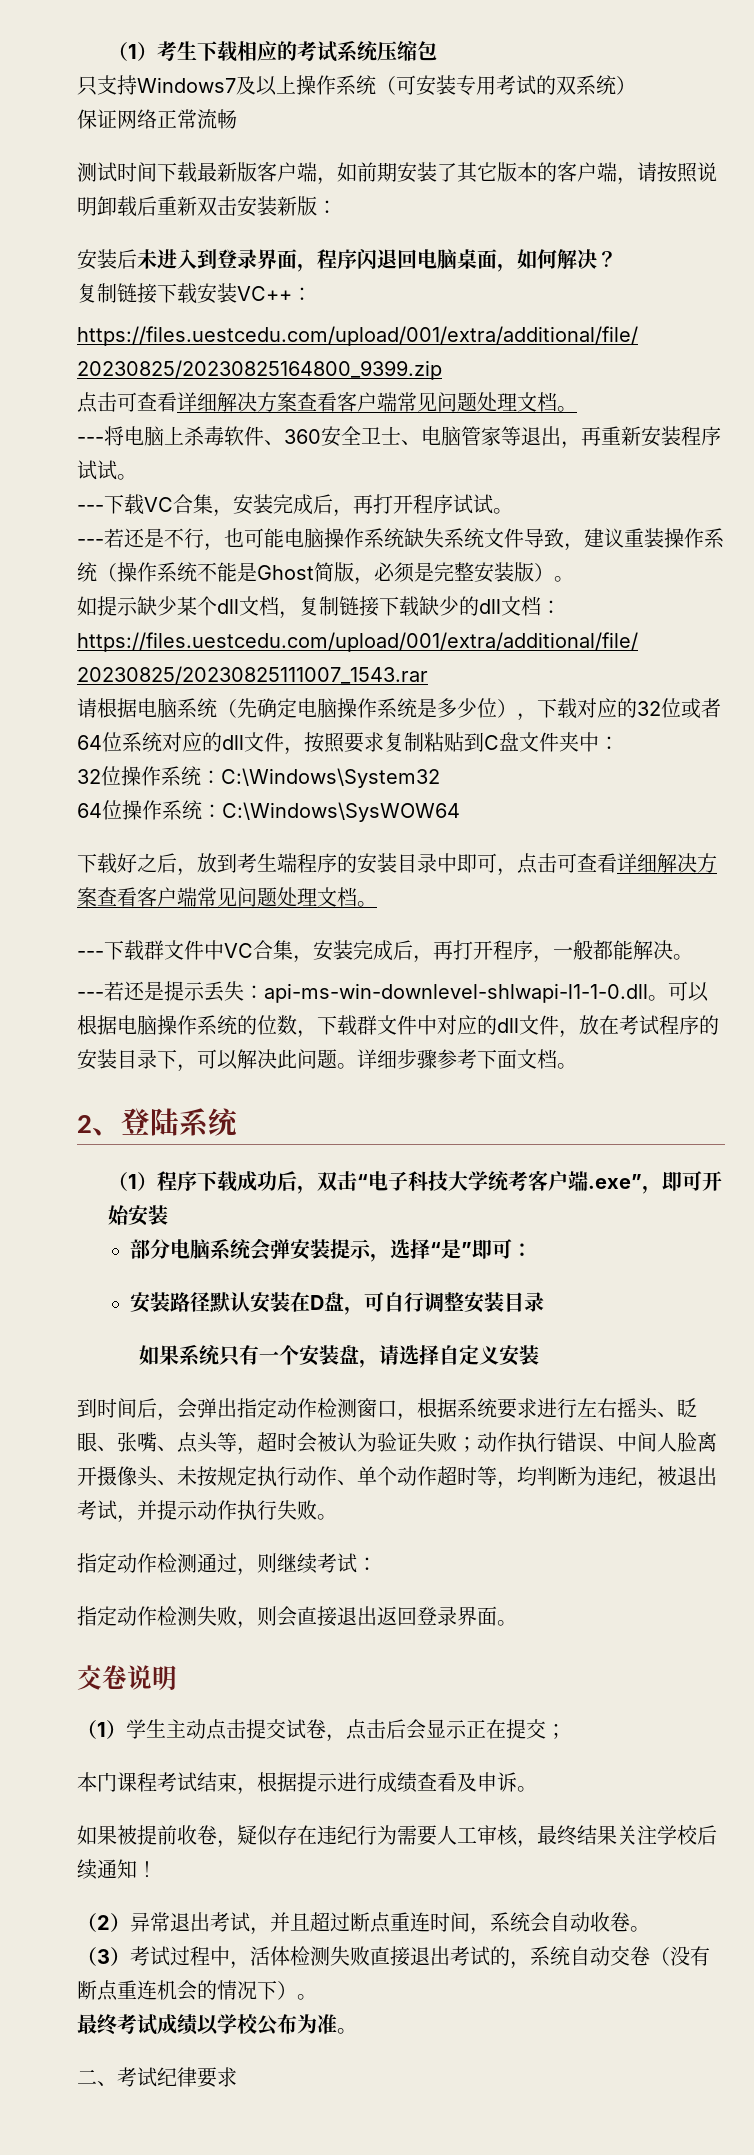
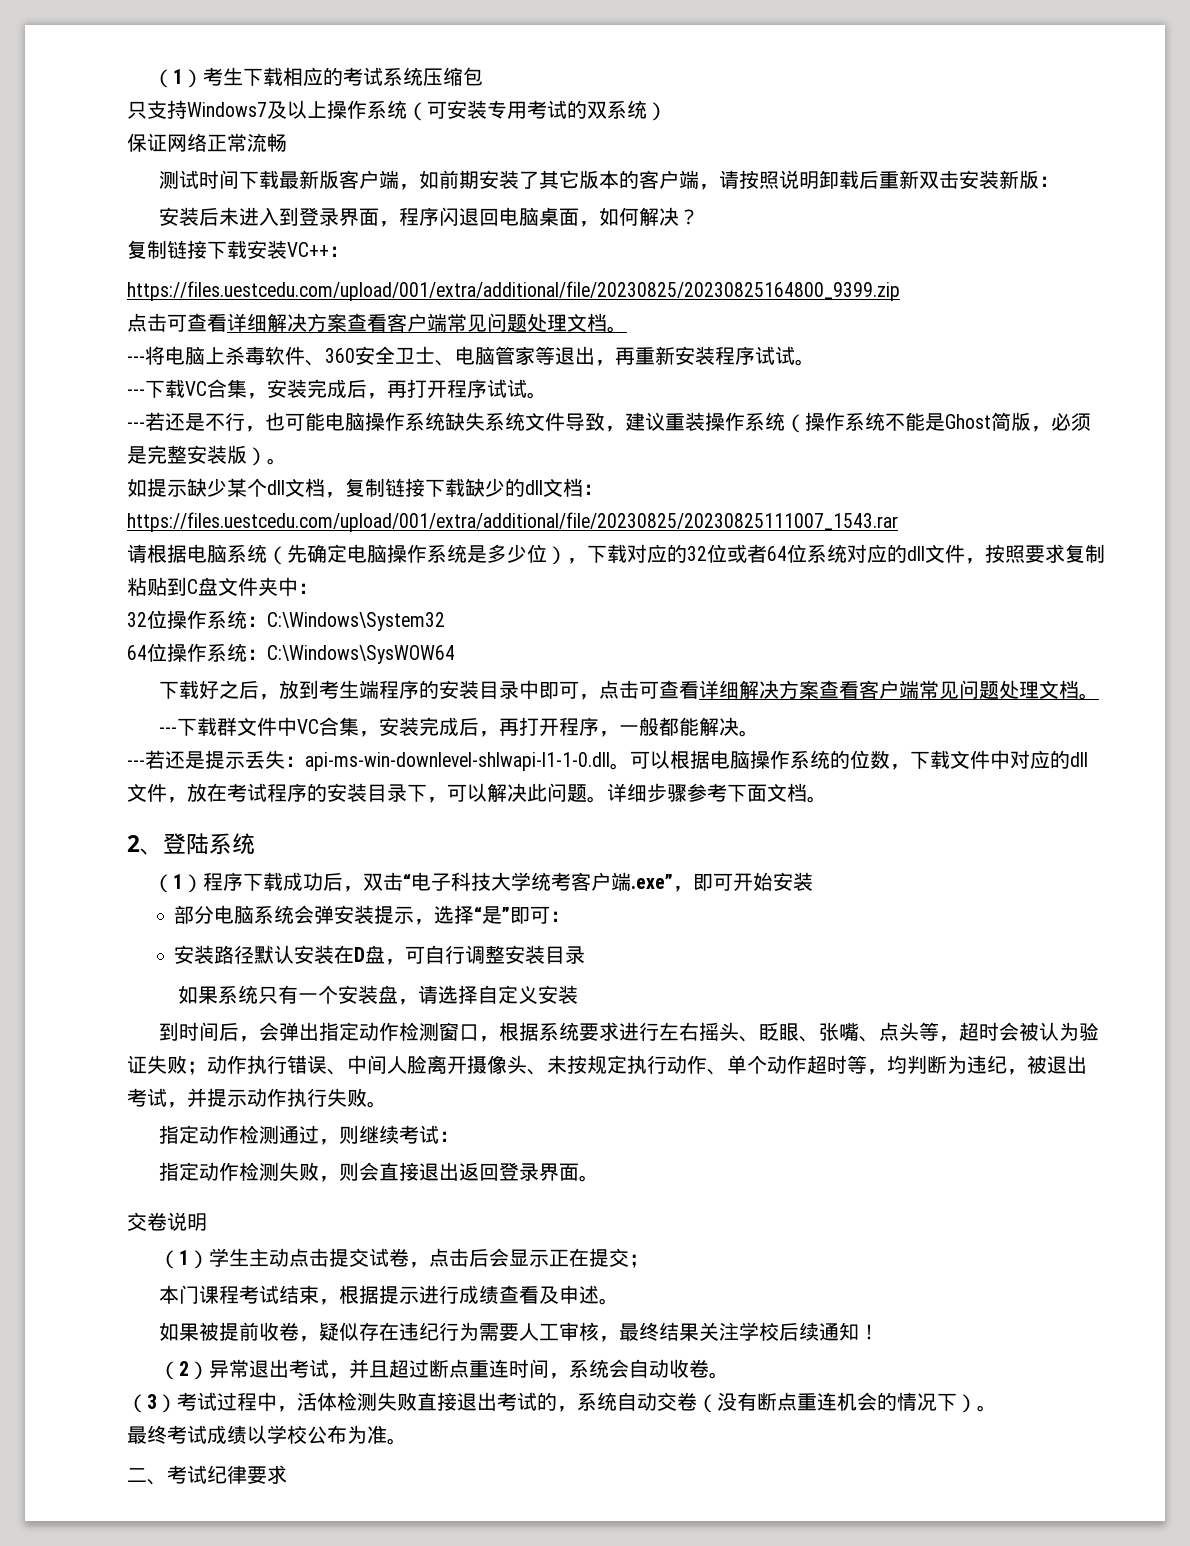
- 可以根据电脑操作系统的位数，下载群文件中对应的dll文件，放在考试程序的安装目录下，可以解决此问题。
+ 可以根据电脑操作系统的位数，下载文件中对应的dll文件，放在考试程序的安装目录下，可以解决此问题。
- 本门课程考试结束，根据提示进行成绩查看及申诉。
+ 本门课程考试结束，根据提示进行成绩查看及申述。

